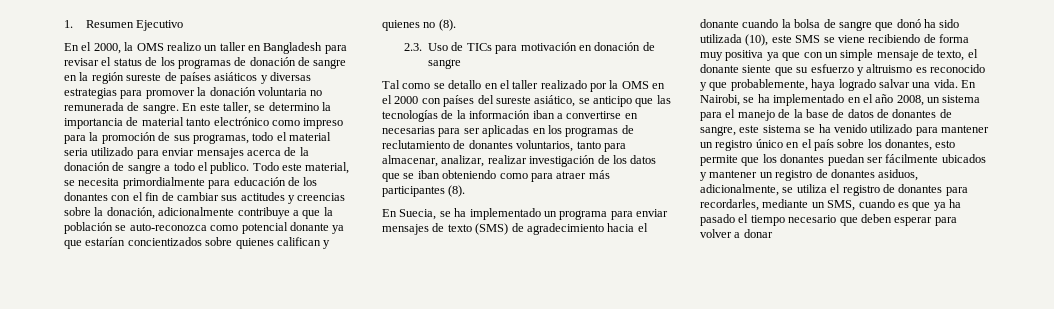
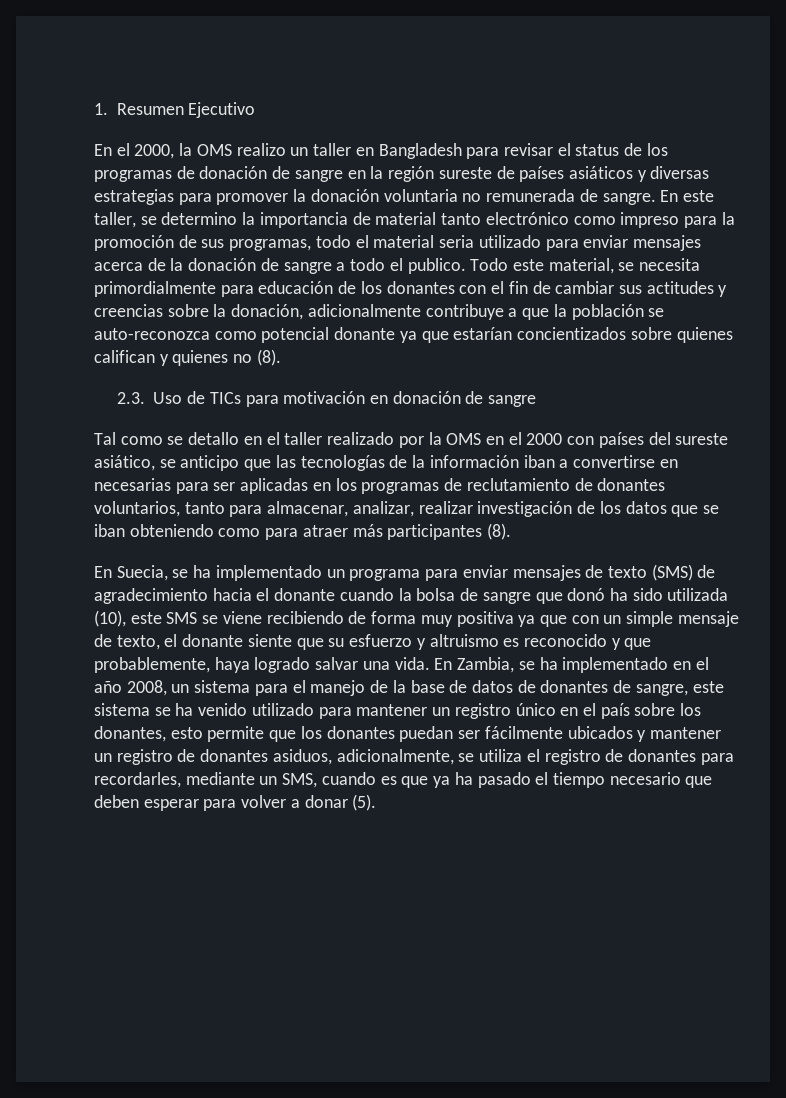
- En Nairobi, se ha implementado en el año 2008, un sistema para el manejo de la base de datos de donantes de sangre, este sistema se ha venido utilizado para mantener un registro único en el país sobre los donantes, esto permite que los donantes puedan ser fácilmente ubicados y mantener un registro de donantes asiduos, adicionalmente, se utiliza el registro de donantes para recordarles, mediante un SMS, cuando es que ya ha pasado el tiempo necesario que deben esperar para volver a donar
+ En Zambia, se ha implementado en el año 2008, un sistema para el manejo de la base de datos de donantes de sangre, este sistema se ha venido utilizado para mantener un registro único en el país sobre los donantes, esto permite que los donantes puedan ser fácilmente ubicados y mantener un registro de donantes asiduos, adicionalmente, se utiliza el registro de donantes para recordarles, mediante un SMS, cuando es que ya ha pasado el tiempo necesario que deben esperar para volver a donar (5).

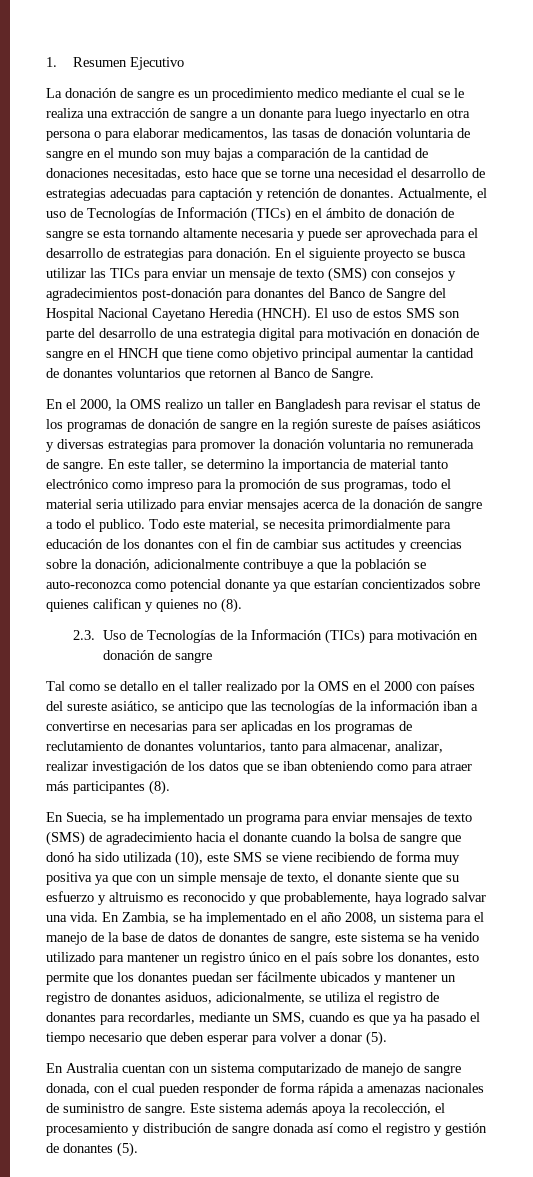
+ La donación de sangre es un procedimiento medico mediante el cual se le realiza una extracción de sangre a un donante para luego inyectarlo en otra persona o para elaborar medicamentos, las tasas de donación voluntaria de sangre en el mundo son muy bajas a comparación de la cantidad de donaciones necesitadas, esto hace que se torne una necesidad el desarrollo de estrategias adecuadas para captación y retención de donantes. Actualmente, el uso de Tecnologías de Información (TICs) en el ámbito de donación de sangre se esta tornando altamente necesaria y puede ser aprovechada para el desarrollo de estrategias para donación. En el siguiente proyecto se busca utilizar las TICs para enviar un mensaje de texto (SMS) con consejos y agradecimientos post-donación para donantes del Banco de Sangre del Hospital Nacional Cayetano Heredia (HNCH). El uso de estos SMS son parte del desarrollo de una estrategia digital para motivación en donación de sangre en el HNCH que tiene como objetivo principal aumentar la cantidad de donantes voluntarios que retornen al Banco de Sangre.
- 2.3. Uso de TICs para motivación en donación de sangre
+ 2.3. Uso de Tecnologías de la Información (TICs) para motivación en donación de sangre
+ En Australia cuentan con un sistema computarizado de manejo de sangre donada, con el cual pueden responder de forma rápida a amenazas nacionales de suministro de sangre. Este sistema además apoya la recolección, el procesamiento y distribución de sangre donada así como el registro y gestión de donantes (5).

